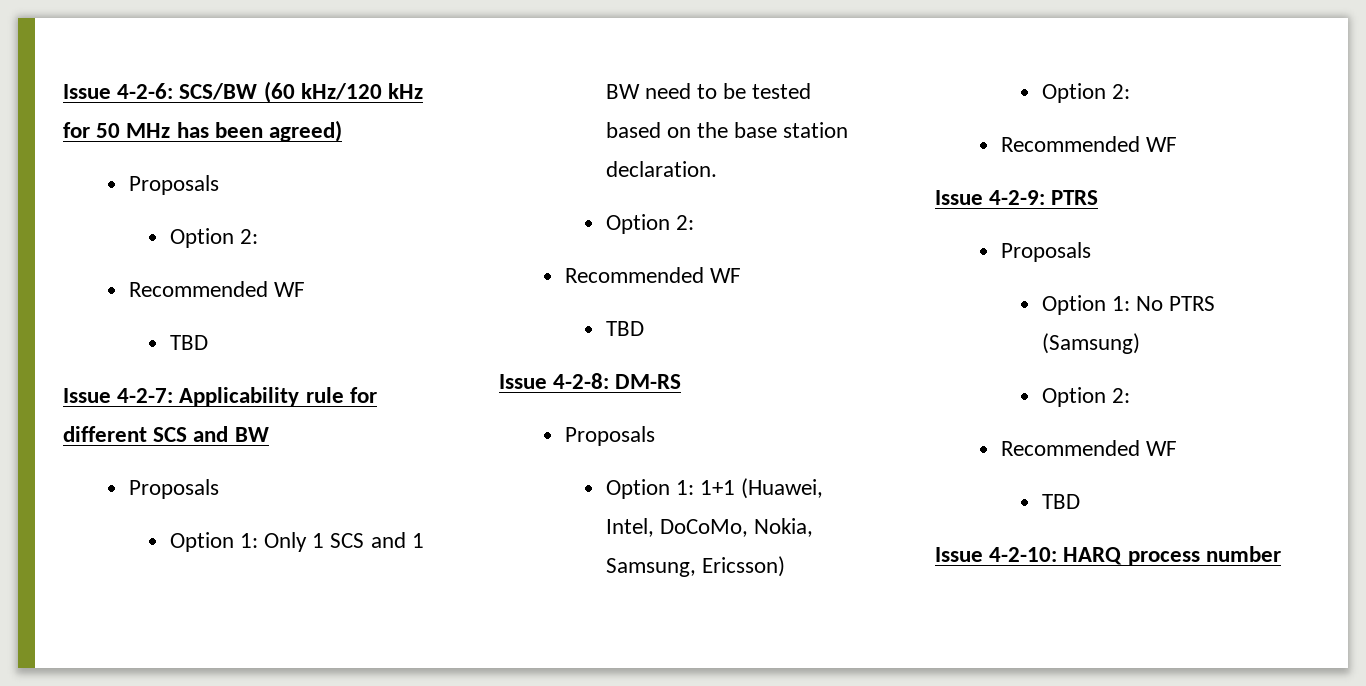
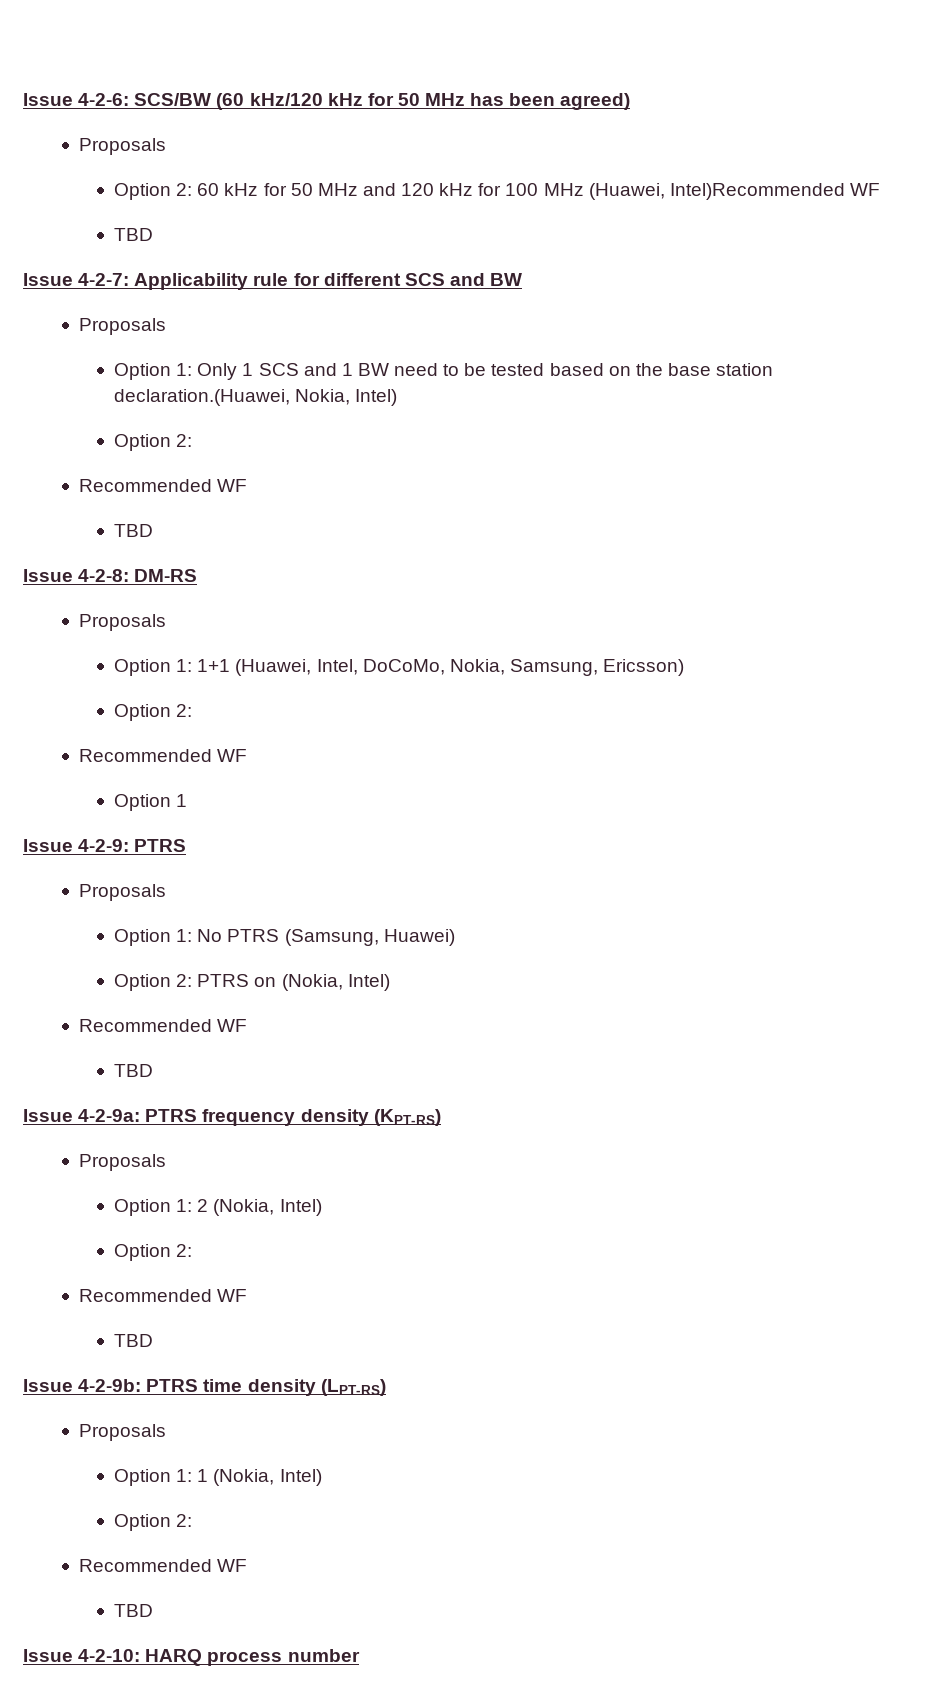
  Issue 4-2-6: SCS/BW (60 kHz/120 kHz for 50 MHz has been agreed)
  Proposals
- Option 2:
- Recommended WF
+ Option 2: 60 kHz for 50 MHz and 120 kHz for 100 MHz (Huawei, Intel)Recommended WF
- Option 1: Only 1 SCS and 1 BW need to be tested based on the base station declaration.
+ Option 1: Only 1 SCS and 1 BW need to be tested based on the base station declaration.(Huawei, Nokia, Intel)
+ Option 1
- Option 1: No PTRS (Samsung)
+ Option 1: No PTRS (Samsung, Huawei)
+ Option 2: PTRS on (Nokia, Intel)
+ Recommended WF
+ TBD
+ Issue 4-2-9a: PTRS frequency density (KPT-RS)
+ Proposals
+ Option 1: 2 (Nokia, Intel)
+ Option 2:
+ Recommended WF
+ TBD
+ Issue 4-2-9b: PTRS time density (LPT-RS)
+ Proposals
+ Option 1: 1 (Nokia, Intel)

